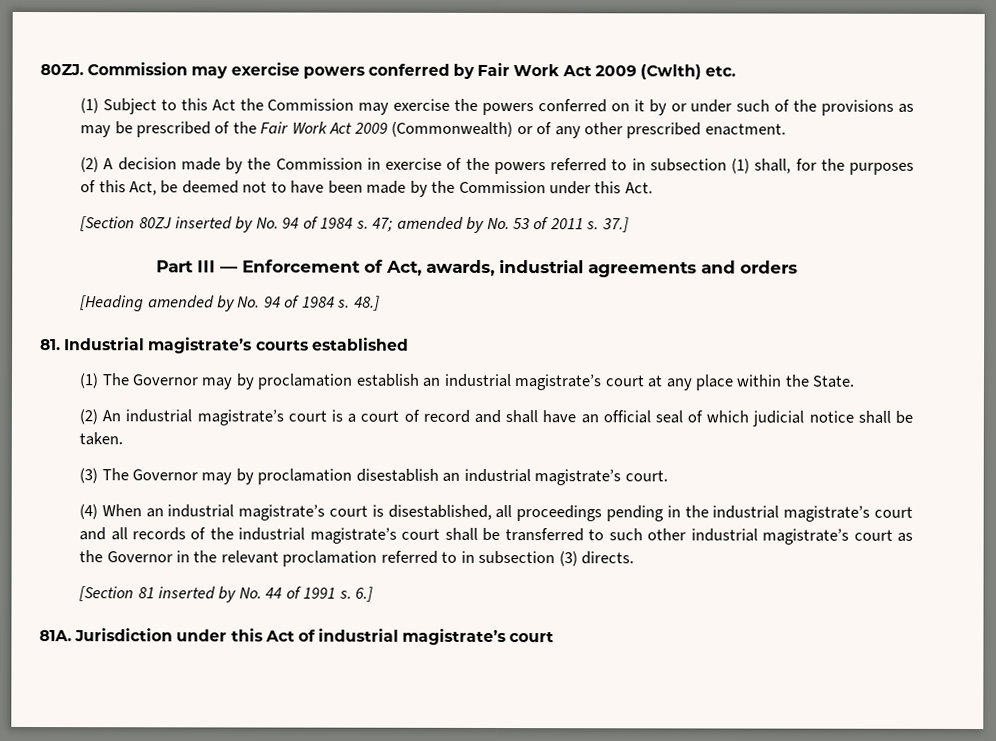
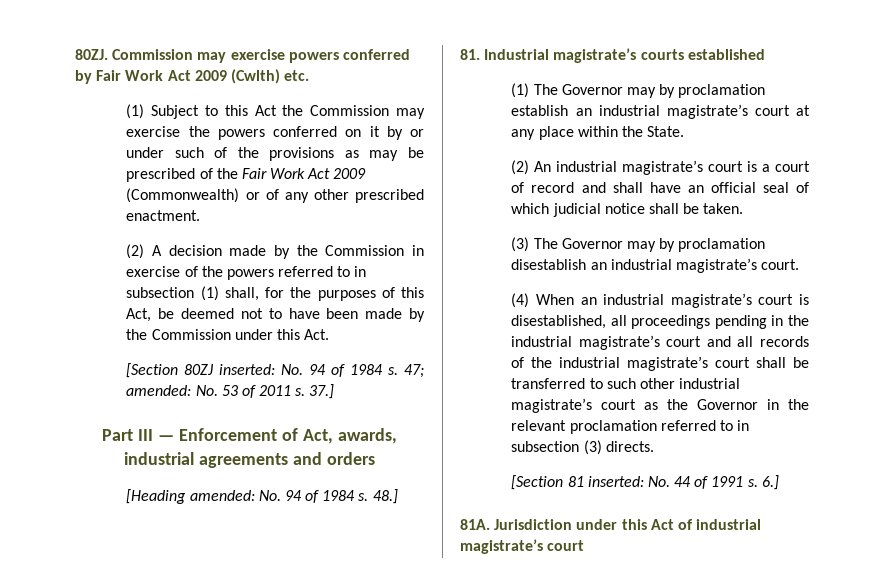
- [Section 80ZJ inserted by No. 94 of 1984 s.
+ [Section 80ZJ inserted: No. 94 of 1984 s.
- 47; amended by No. 53 of 2011 s.
+ 47; amended: No. 53 of 2011 s.
- [Heading amended by No. 94 of 1984 s.
+ [Heading amended: No. 94 of 1984 s.
- [Section 81 inserted by No. 44 of 1991 s.
+ [Section 81 inserted: No. 44 of 1991 s.

